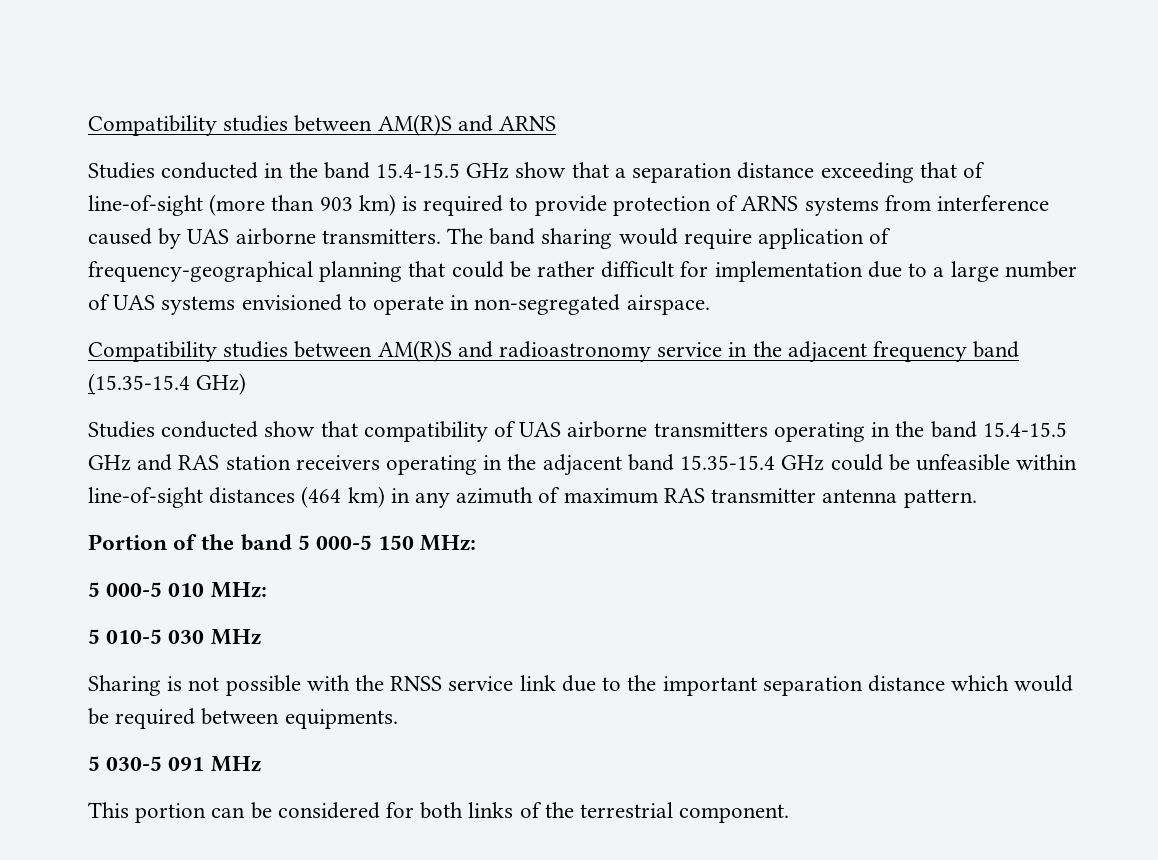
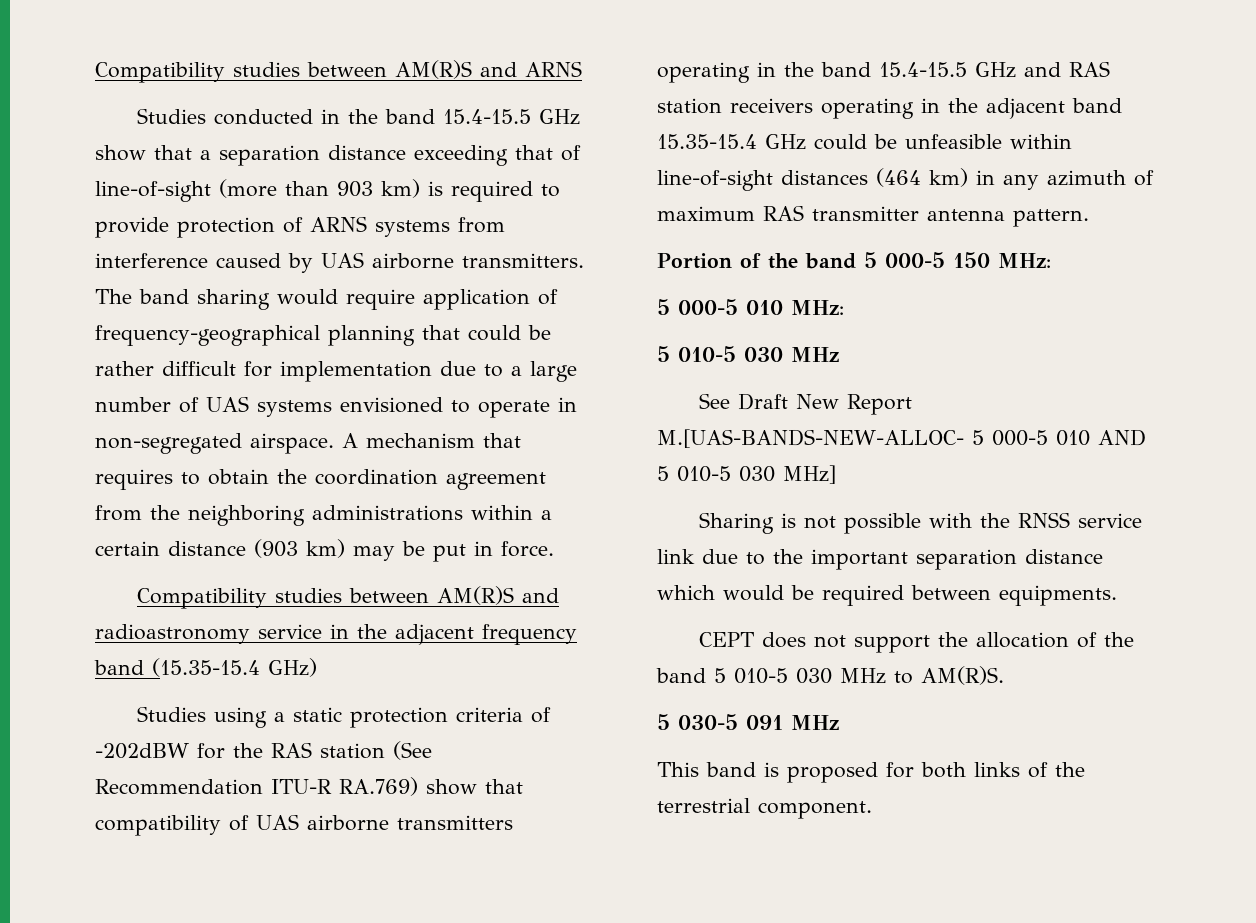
+ A mechanism that requires to obtain the coordination agreement from the neighboring administrations within a certain distance (903 km) may be put in force.
- Studies conducted show that compatibility of UAS airborne transmitters operating in the band 15.4-15.5 GHz and RAS station receivers operating in the adjacent band 15.35-15.4 GHz could be unfeasible within line-of-sight distances (464 km) in any azimuth of maximum RAS transmitter antenna pattern.
+ Studies using a static protection criteria of -202dBW for the RAS station (See Recommendation ITU-R RA.769) show that compatibility of UAS airborne transmitters operating in the band 15.4-15.5 GHz and RAS station receivers operating in the adjacent band 15.35-15.4 GHz could be unfeasible within line-of-sight distances (464 km) in any azimuth of maximum RAS transmitter antenna pattern.
+ See Draft New Report M.[UAS-BANDS-NEW-ALLOC- 5 000-5 010 AND 5 010-5 030 MHz]
+ CEPT does not support the allocation of the band 5 010-5 030 MHz to AM(R)S.
- This portion can be considered for both links of the terrestrial component.
+ This band is proposed for both links of the terrestrial component.

